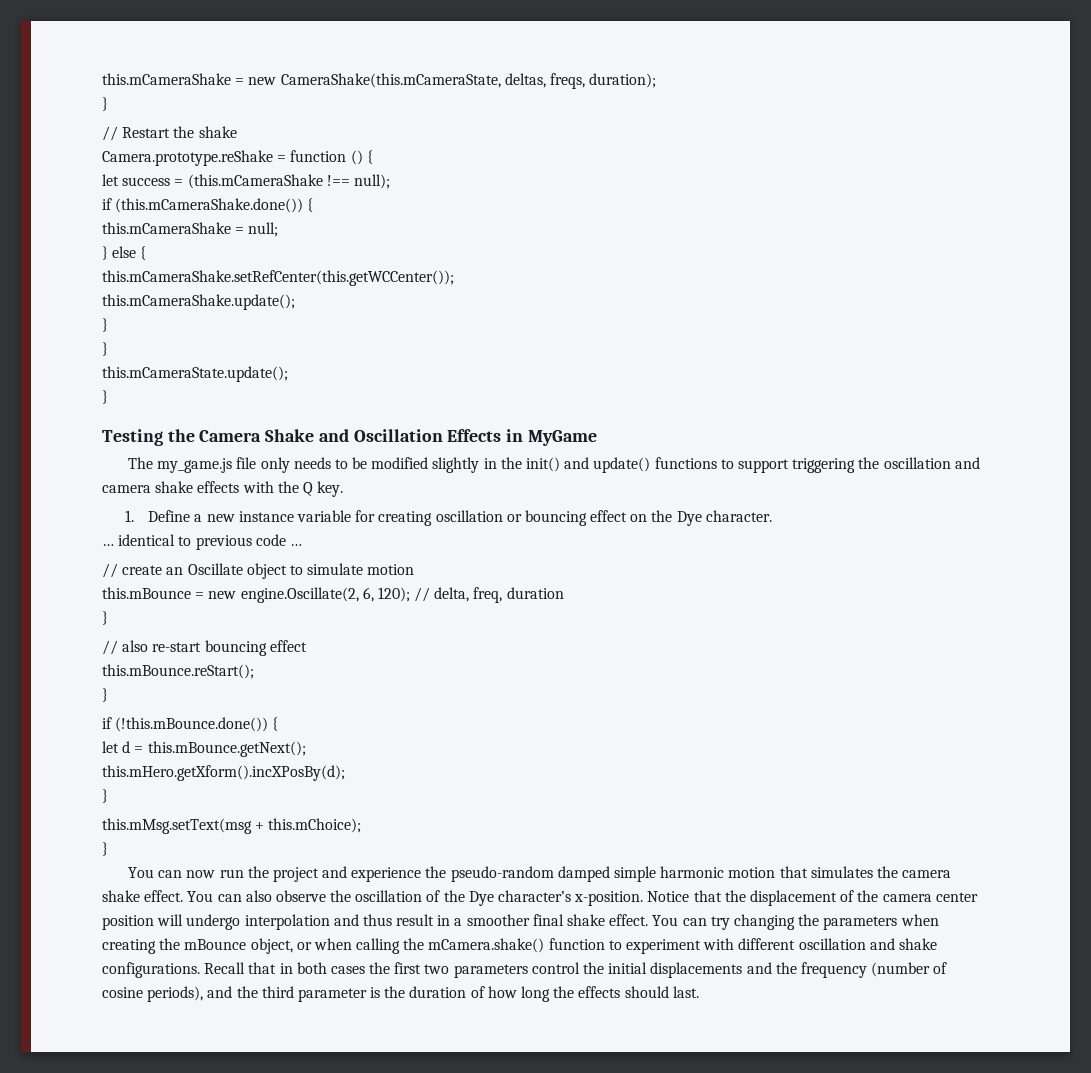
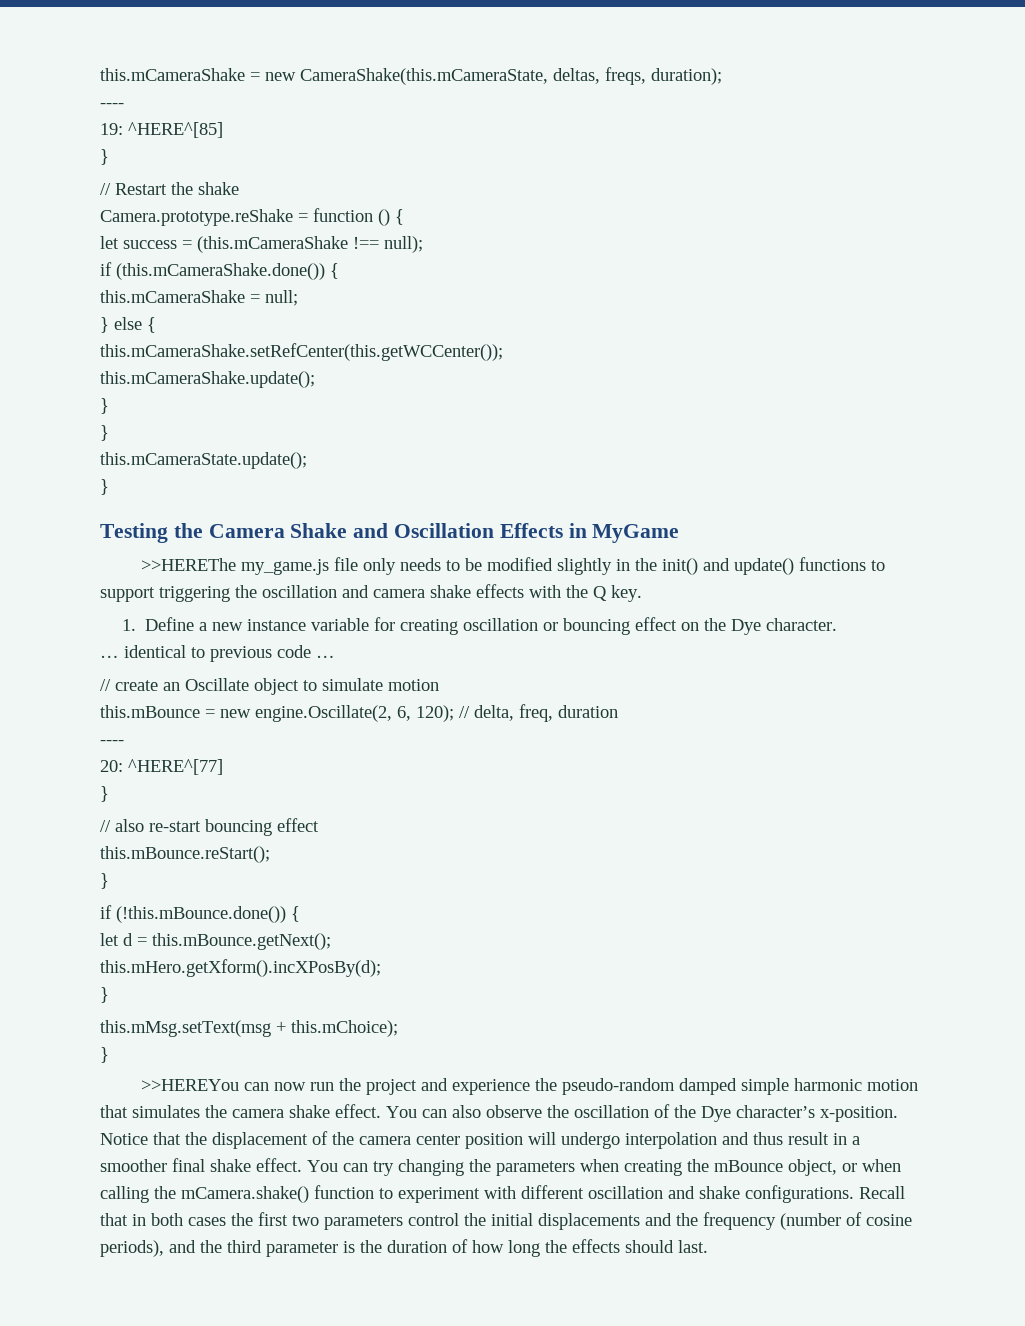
  this.mCameraShake = new CameraShake(this.mCameraState, deltas, freqs, duration);
+ ----
+ 19: ^HERE^[85]
- The my_game.js file only needs to be modified slightly in the init() and update() functions to support triggering the oscillation and camera shake effects with the Q key.
+ >>HEREThe my_game.js file only needs to be modified slightly in the init() and update() functions to support triggering the oscillation and camera shake effects with the Q key.
  this.mBounce = new engine.Oscillate(2, 6, 120); // delta, freq, duration
+ ----
+ 20: ^HERE^[77]
- You can now run the project and experience the pseudo-random damped simple harmonic motion that simulates the camera shake effect.
+ >>HEREYou can now run the project and experience the pseudo-random damped simple harmonic motion that simulates the camera shake effect.

